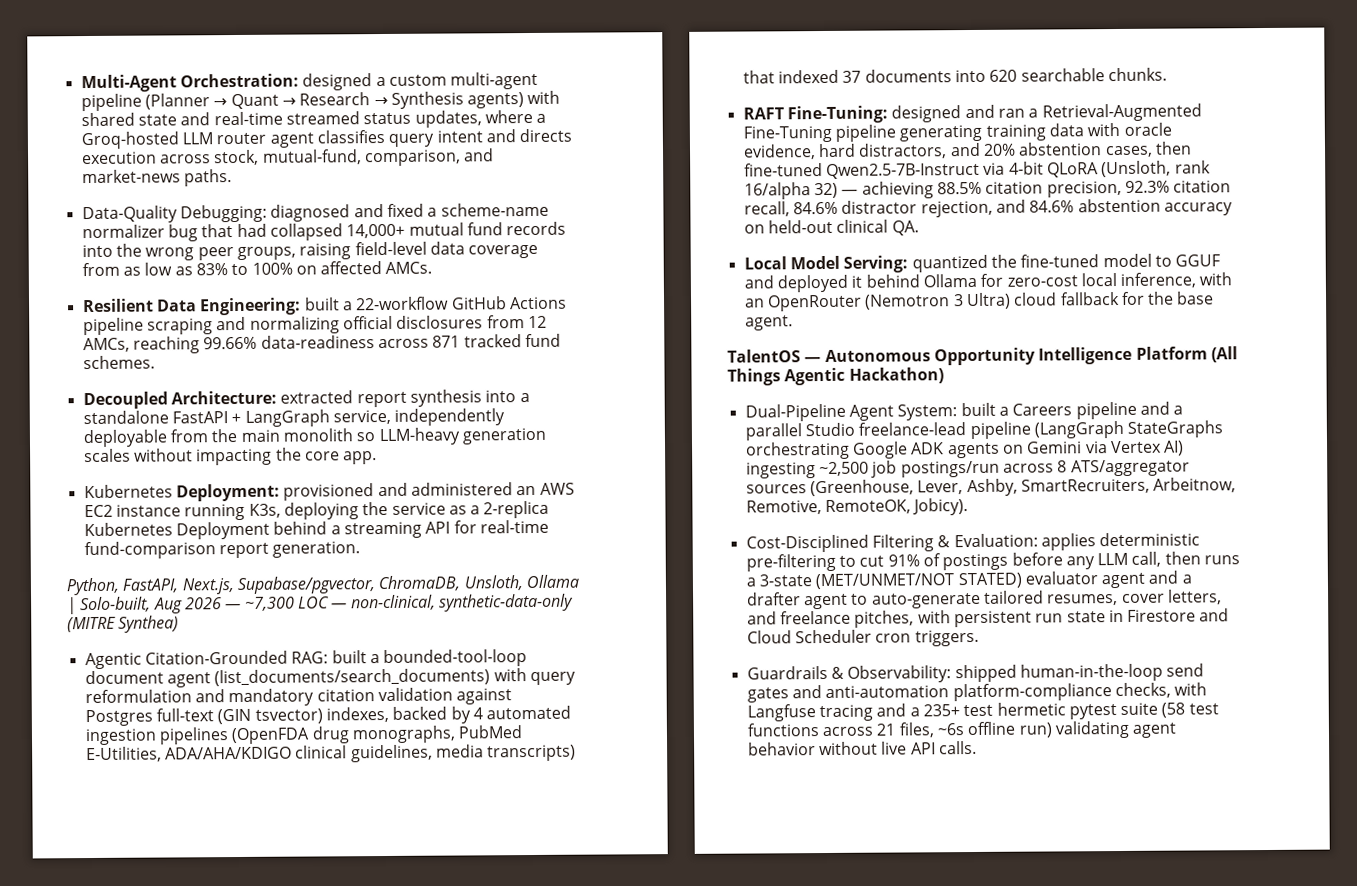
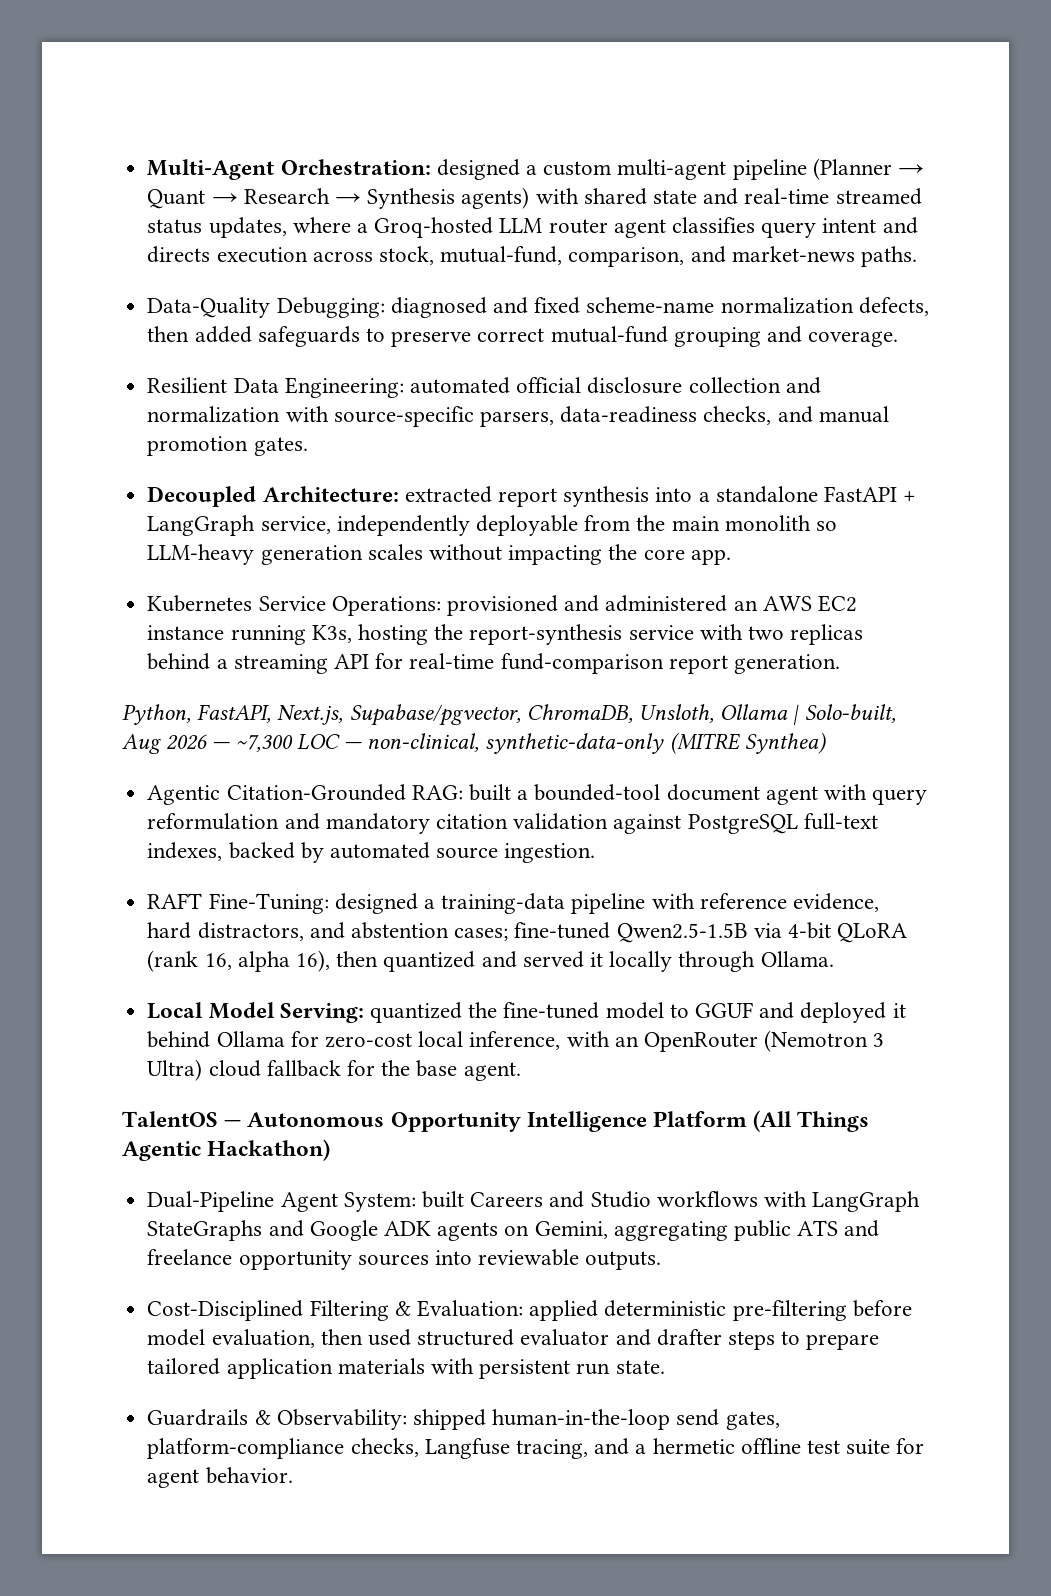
- Data-Quality Debugging: diagnosed and fixed a scheme-name normalizer bug that had collapsed 14,000+ mutual fund records into the wrong peer groups, raising field-level data coverage from as low as 83% to 100% on affected AMCs.
- Resilient Data Engineering: built a 22-workflow GitHub Actions pipeline scraping and normalizing official disclosures from 12 AMCs, reaching 99.66% data-readiness across 871 tracked fund schemes.
+ Data-Quality Debugging: diagnosed and fixed scheme-name normalization defects, then added safeguards to preserve correct mutual-fund grouping and coverage.
+ Resilient Data Engineering: automated official disclosure collection and normalization with source-specific parsers, data-readiness checks, and manual promotion gates.
- Kubernetes Deployment: provisioned and administered an AWS EC2 instance running K3s, deploying the service as a 2-replica Kubernetes Deployment behind a streaming API for real-time fund-comparison report generation.
+ Kubernetes Service Operations: provisioned and administered an AWS EC2 instance running K3s, hosting the report-synthesis service with two replicas behind a streaming API for real-time fund-comparison report generation.
- Agentic Citation-Grounded RAG: built a bounded-tool-loop document agent (list_documents/search_documents) with query reformulation and mandatory citation validation against Postgres full-text (GIN tsvector) indexes, backed by 4 automated ingestion pipelines (OpenFDA drug monographs, PubMed E-Utilities, ADA/AHA/KDIGO clinical guidelines, media transcripts) that indexed 37 documents into 620 searchable chunks.
- RAFT Fine-Tuning: designed and ran a Retrieval-Augmented Fine-Tuning pipeline generating training data with oracle evidence, hard distractors, and 20% abstention cases, then fine-tuned Qwen2.5-7B-Instruct via 4-bit QLoRA (Unsloth, rank 16/alpha 32) — achieving 88.5% citation precision, 92.3% citation recall, 84.6% distractor rejection, and 84.6% abstention accuracy on held-out clinical QA.
+ Agentic Citation-Grounded RAG: built a bounded-tool document agent with query reformulation and mandatory citation validation against PostgreSQL full-text indexes, backed by automated source ingestion.
+ RAFT Fine-Tuning: designed a training-data pipeline with reference evidence, hard distractors, and abstention cases; fine-tuned Qwen2.5-1.5B via 4-bit QLoRA (rank 16, alpha 16), then quantized and served it locally through Ollama.
- Dual-Pipeline Agent System: built a Careers pipeline and a parallel Studio freelance-lead pipeline (LangGraph StateGraphs orchestrating Google ADK agents on Gemini via Vertex AI) ingesting ~2,500 job postings/run across 8 ATS/aggregator sources (Greenhouse, Lever, Ashby, SmartRecruiters, Arbeitnow, Remotive, RemoteOK, Jobicy).
+ Dual-Pipeline Agent System: built Careers and Studio workflows with LangGraph StateGraphs and Google ADK agents on Gemini, aggregating public ATS and freelance opportunity sources into reviewable outputs.
- Cost-Disciplined Filtering & Evaluation: applies deterministic pre-filtering to cut 91% of postings before any LLM call, then runs a 3-state (MET/UNMET/NOT STATED) evaluator agent and a drafter agent to auto-generate tailored resumes, cover letters, and freelance pitches, with persistent run state in Firestore and Cloud Scheduler cron triggers.
+ Cost-Disciplined Filtering & Evaluation: applied deterministic pre-filtering before model evaluation, then used structured evaluator and drafter steps to prepare tailored application materials with persistent run state.
- Guardrails & Observability: shipped human-in-the-loop send gates and anti-automation platform-compliance checks, with Langfuse tracing and a 235+ test hermetic pytest suite (58 test functions across 21 files, ~6s offline run) validating agent behavior without live API calls.
+ Guardrails & Observability: shipped human-in-the-loop send gates, platform-compliance checks, Langfuse tracing, and a hermetic offline test suite for agent behavior.

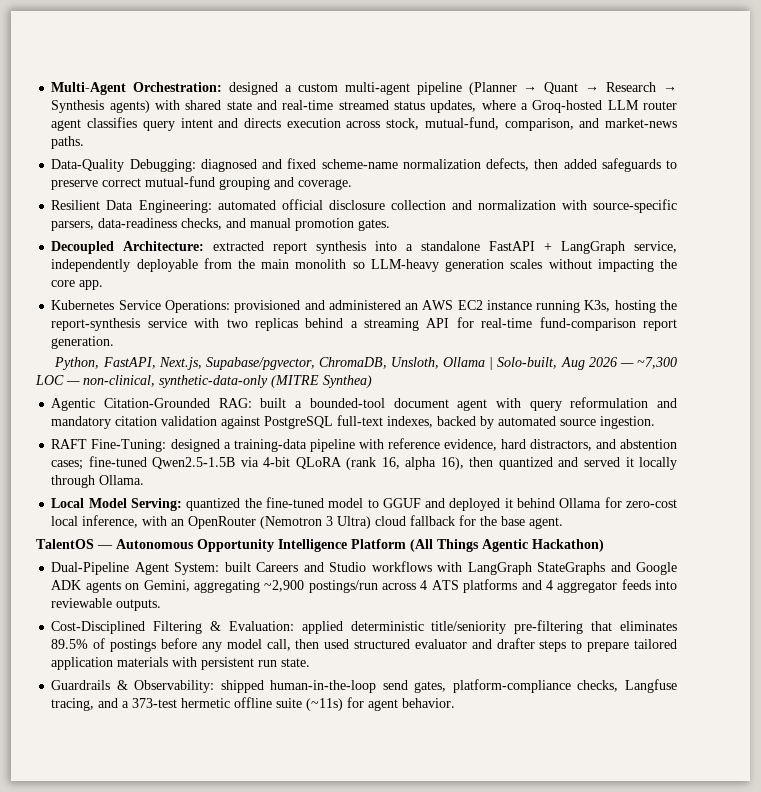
- Dual-Pipeline Agent System: built Careers and Studio workflows with LangGraph StateGraphs and Google ADK agents on Gemini, aggregating public ATS and freelance opportunity sources into reviewable outputs.
+ Dual-Pipeline Agent System: built Careers and Studio workflows with LangGraph StateGraphs and Google ADK agents on Gemini, aggregating ~2,900 postings/run across 4 ATS platforms and 4 aggregator feeds into reviewable outputs.
- Cost-Disciplined Filtering & Evaluation: applied deterministic pre-filtering before model evaluation, then used structured evaluator and drafter steps to prepare tailored application materials with persistent run state.
+ Cost-Disciplined Filtering & Evaluation: applied deterministic title/seniority pre-filtering that eliminates 89.5% of postings before any model call, then used structured evaluator and drafter steps to prepare tailored application materials with persistent run state.
- Guardrails & Observability: shipped human-in-the-loop send gates, platform-compliance checks, Langfuse tracing, and a hermetic offline test suite for agent behavior.
+ Guardrails & Observability: shipped human-in-the-loop send gates, platform-compliance checks, Langfuse tracing, and a 373-test hermetic offline suite (~11s) for agent behavior.

